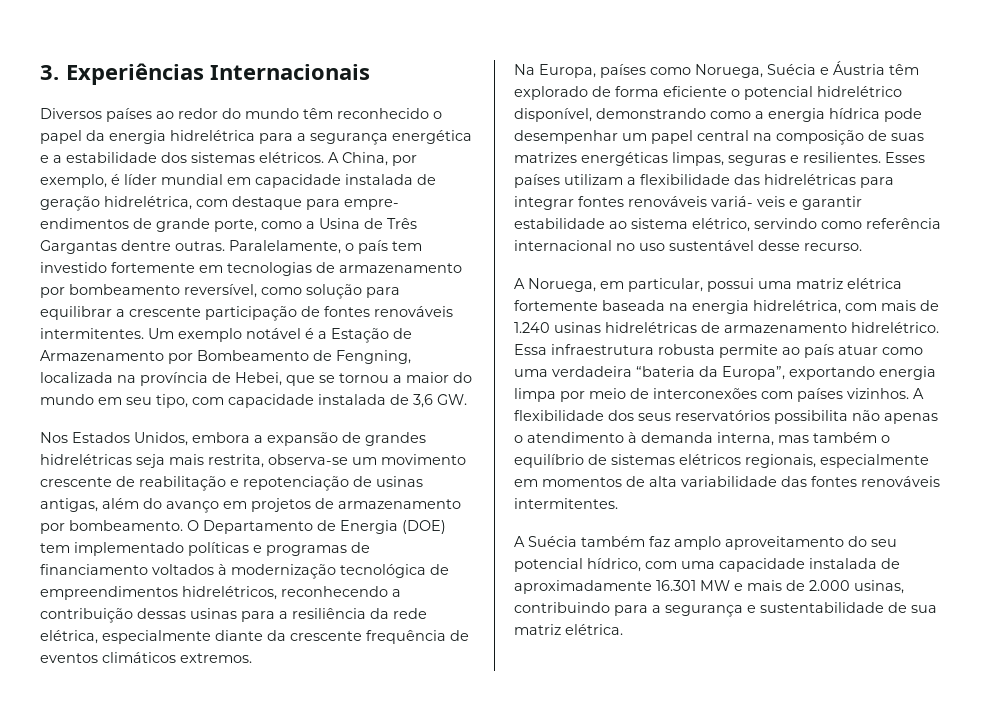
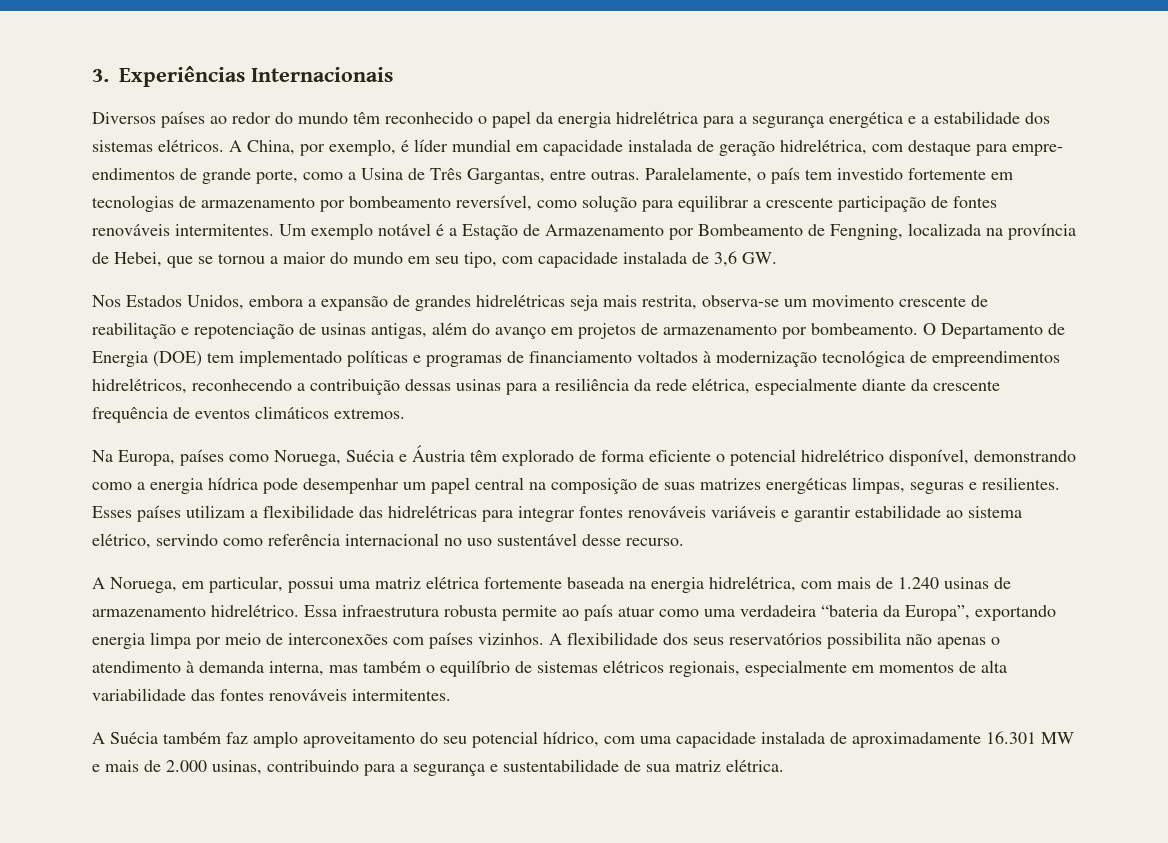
- A China, por exemplo, é líder mundial em capacidade instalada de geração hidrelétrica, com destaque para empre- endimentos de grande porte, como a Usina de Três Gargantas dentre outras.
+ A China, por exemplo, é líder mundial em capacidade instalada de geração hidrelétrica, com destaque para empre- endimentos de grande porte, como a Usina de Três Gargantas, entre outras.
- Esses países utilizam a flexibilidade das hidrelétricas para integrar fontes renováveis variá- veis e garantir estabilidade ao sistema elétrico, servindo como referência internacional no uso sustentável desse recurso.
+ Esses países utilizam a flexibilidade das hidrelétricas para integrar fontes renováveis variáveis e garantir estabilidade ao sistema elétrico, servindo como referência internacional no uso sustentável desse recurso.
- A Noruega, em particular, possui uma matriz elétrica fortemente baseada na energia hidrelétrica, com mais de 1.240 usinas hidrelétricas de armazenamento hidrelétrico.
+ A Noruega, em particular, possui uma matriz elétrica fortemente baseada na energia hidrelétrica, com mais de 1.240 usinas de armazenamento hidrelétrico.

